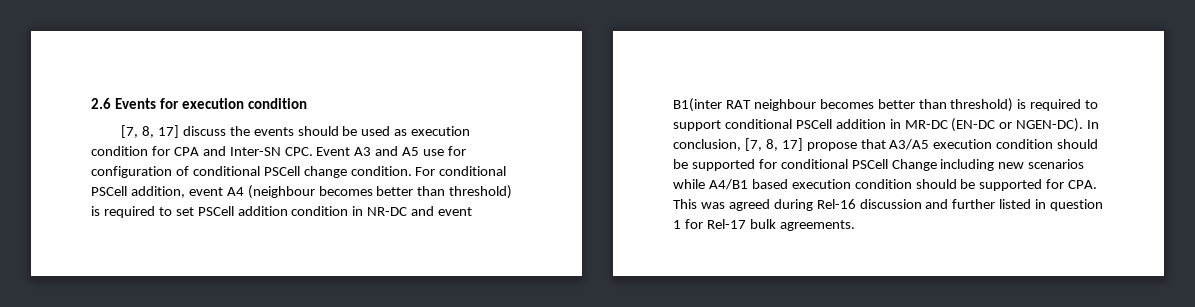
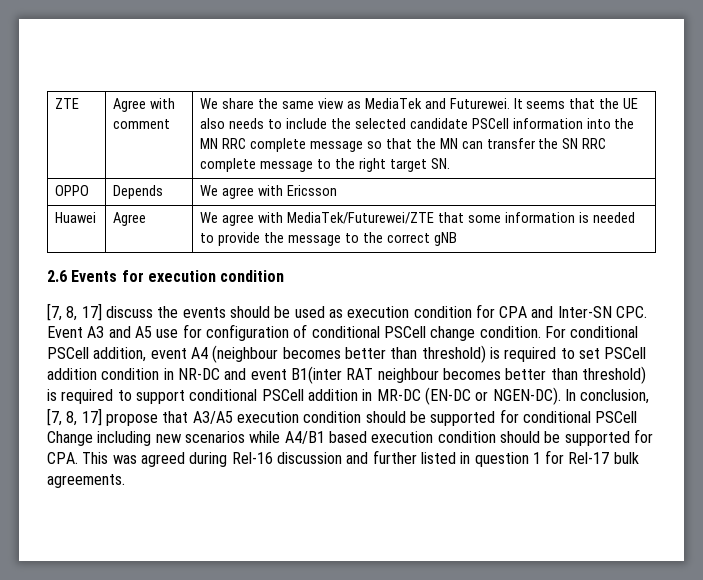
+ ZTE | Agree with comment | We share the same view as MediaTek and Futurewei. It seems that the UE also needs to include the selected candidate PSCell information into the MN RRC complete message so that the MN can transfer the SN RRC complete message to the right target SN.
+ OPPO | Depends | We agree with Ericsson
+ Huawei | Agree | We agree with MediaTek/Futurewei/ZTE that some information is needed to provide the message to the correct gNB

